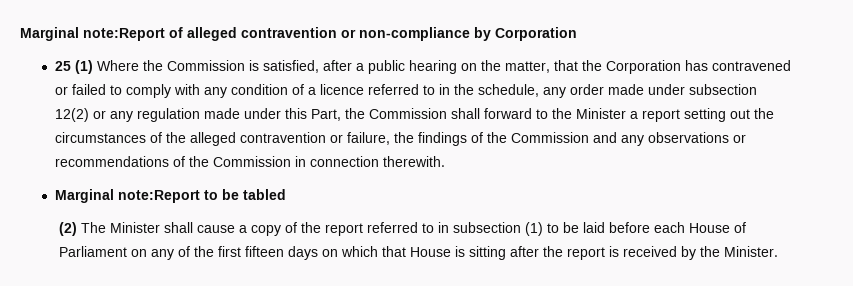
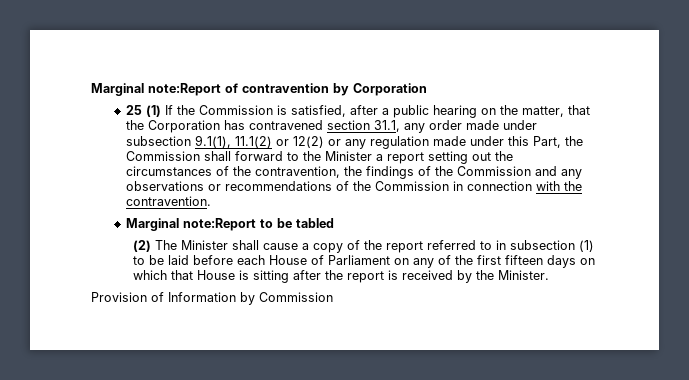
- Marginal note:Report of alleged contravention or non-compliance by Corporation
+ Marginal note:Report of contravention by Corporation
- 25 (1) Where the Commission is satisfied, after a public hearing on the matter, that the Corporation has contravened or failed to comply with any condition of a licence referred to in the schedule, any order made under subsection 12(2) or any regulation made under this Part, the Commission shall forward to the Minister a report setting out the circumstances of the alleged contravention or failure, the findings of the Commission and any observations or recommendations of the Commission in connection therewith.
+ 25 (1) If the Commission is satisfied, after a public hearing on the matter, that the Corporation has contravened section 31.1, any order made under subsection 9.1(1), 11.1(2) or 12(2) or any regulation made under this Part, the Commission shall forward to the Minister a report setting out the circumstances of the contravention, the findings of the Commission and any observations or recommendations of the Commission in connection with the contravention.
+ Provision of Information by Commission

